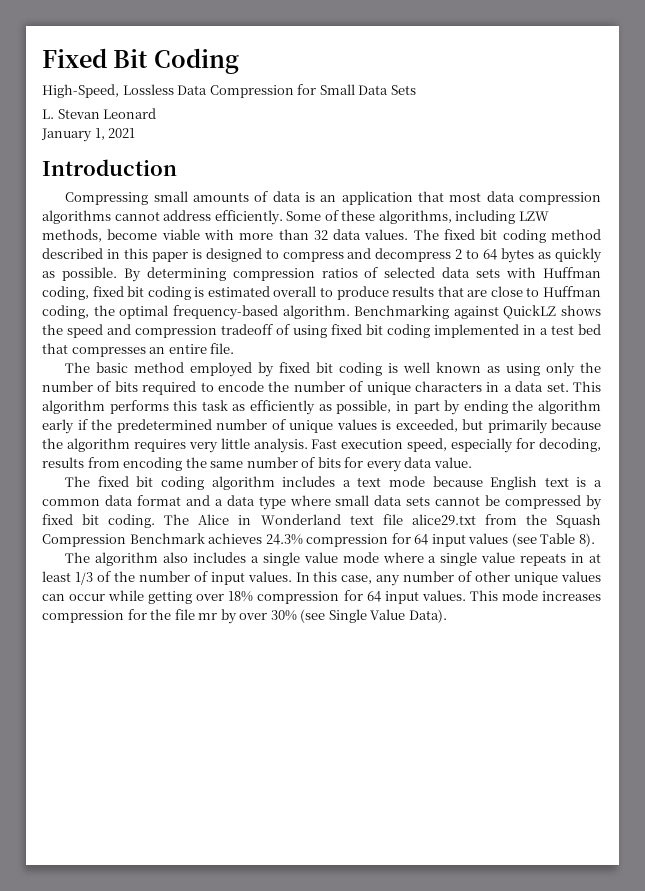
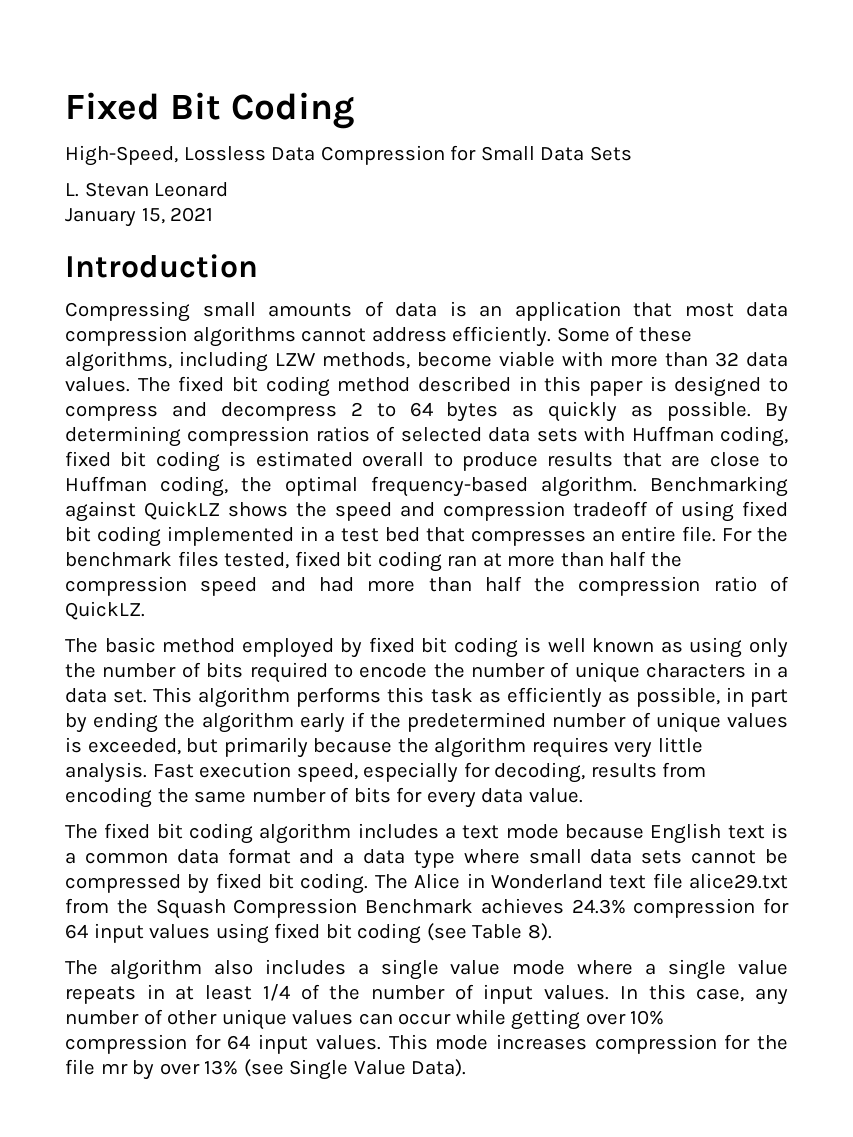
- January 1, 2021
+ January 15, 2021
+ For the benchmark files tested, fixed bit coding ran at more than half the compression speed and had more than half the compression ratio of QuickLZ.
- The Alice in Wonderland text file alice29.txt from the Squash Compression Benchmark achieves 24.3% compression for 64 input values (see Table 8).
+ The Alice in Wonderland text file alice29.txt from the Squash Compression Benchmark achieves 24.3% compression for 64 input values using fixed bit coding (see Table 8).
- The algorithm also includes a single value mode where a single value repeats in at least 1/3 of the number of input values.
+ The algorithm also includes a single value mode where a single value repeats in at least 1/4 of the number of input values.
- In this case, any number of other unique values can occur while getting over 18% compression for 64 input values.
+ In this case, any number of other unique values can occur while getting over 10% compression for 64 input values.
- This mode increases compression for the file mr by over 30% (see Single Value Data).
+ This mode increases compression for the file mr by over 13% (see Single Value Data).

